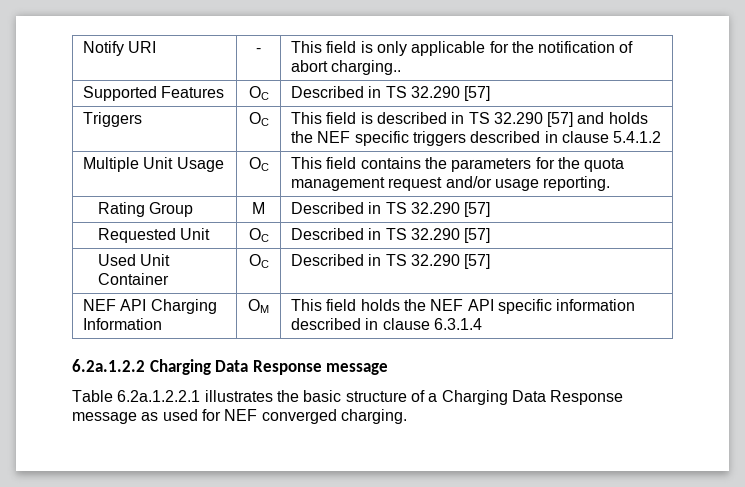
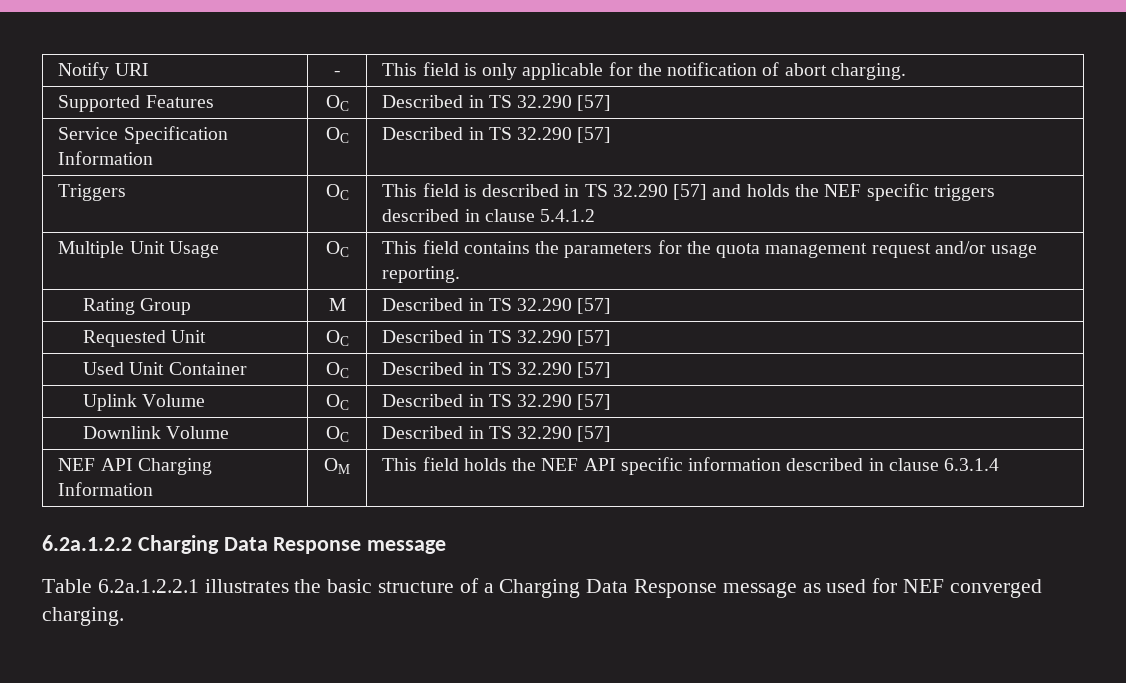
- Notify URI | - | This field is only applicable for the notification of abort charging..
+ Notify URI | - | This field is only applicable for the notification of abort charging.
+ Service Specification Information | OC | Described in TS 32.290 [57]
+ Uplink Volume | OC | Described in TS 32.290 [57]
+ Downlink Volume | OC | Described in TS 32.290 [57]

